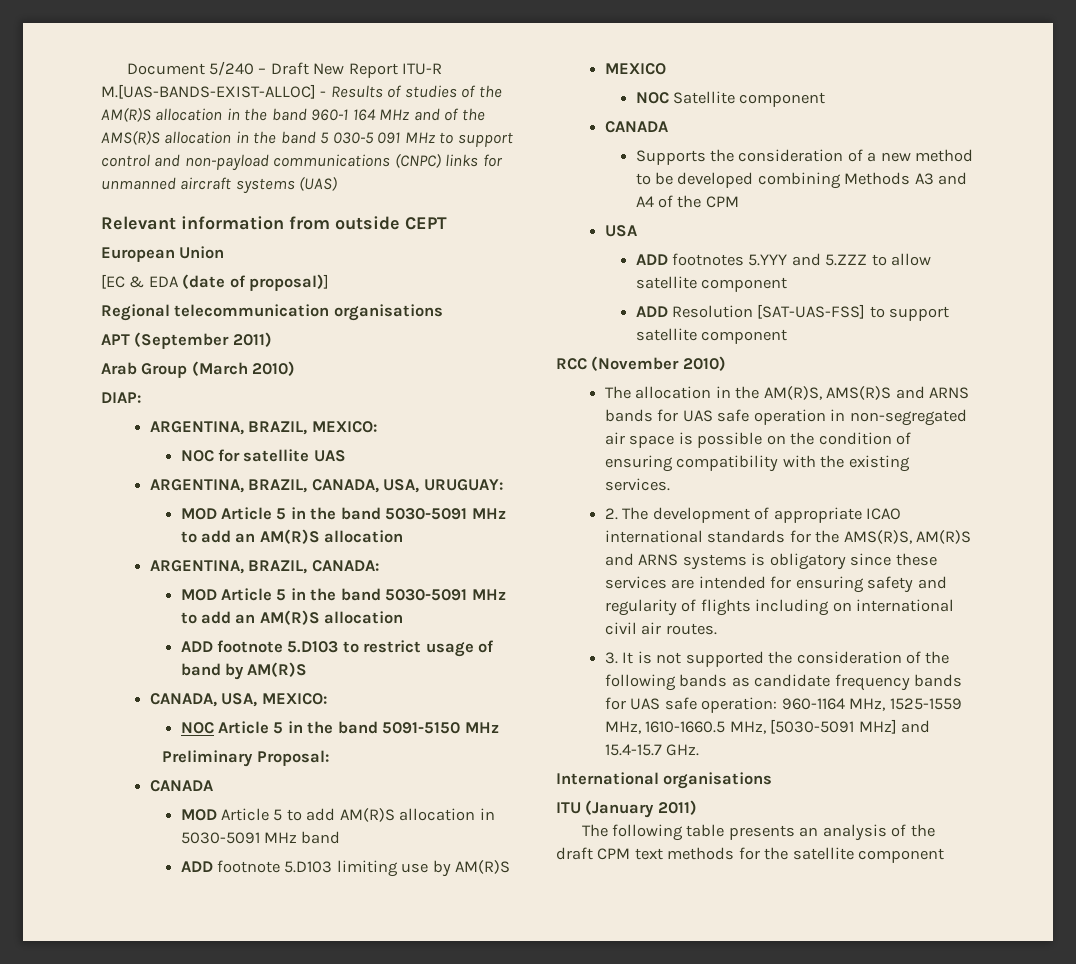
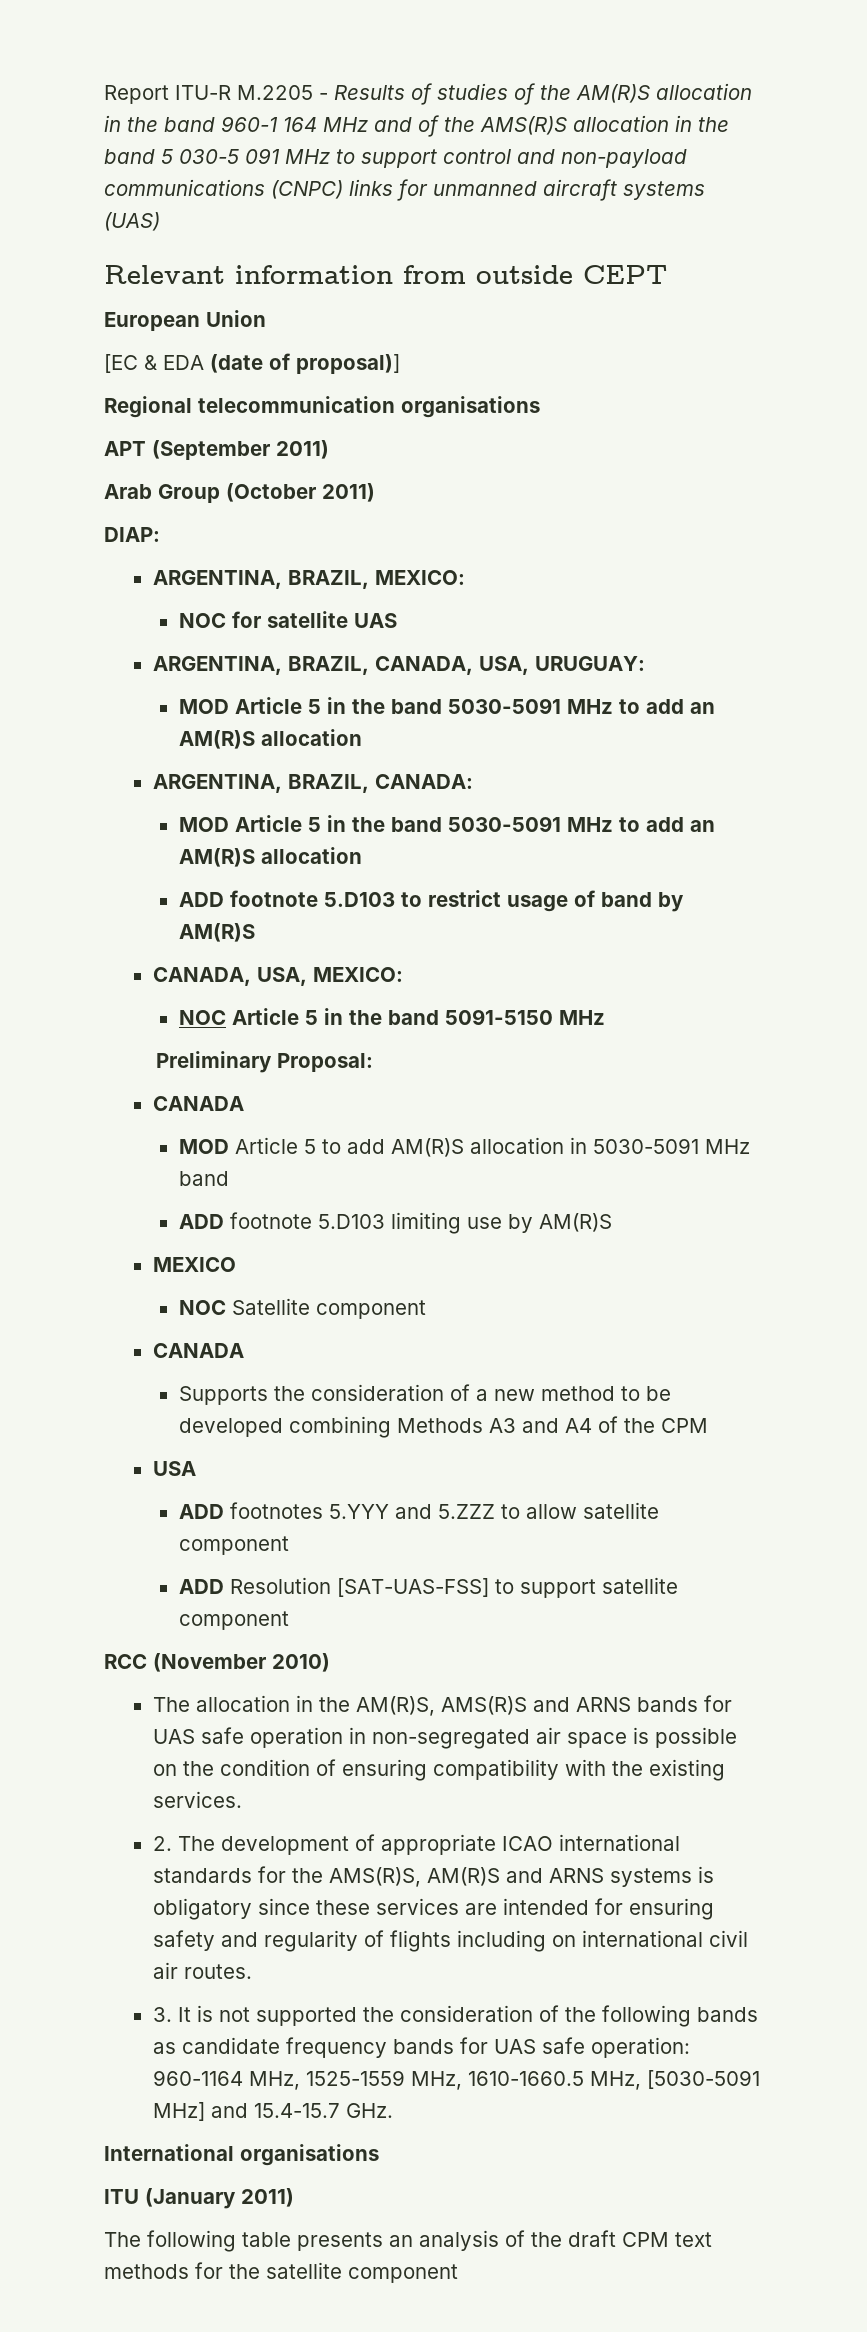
- Document 5/240 – Draft New Report ITU-R M.[UAS-BANDS-EXIST-ALLOC] - Results of studies of the AM(R)S allocation in the band 960-1 164 MHz and of the AMS(R)S allocation in the band 5 030-5 091 MHz to support control and non-payload communications (CNPC) links for unmanned aircraft systems (UAS)
+ Report ITU-R M.2205 - Results of studies of the AM(R)S allocation in the band 960-1 164 MHz and of the AMS(R)S allocation in the band 5 030-5 091 MHz to support control and non-payload communications (CNPC) links for unmanned aircraft systems (UAS)
- Arab Group (March 2010)
+ Arab Group (October 2011)

